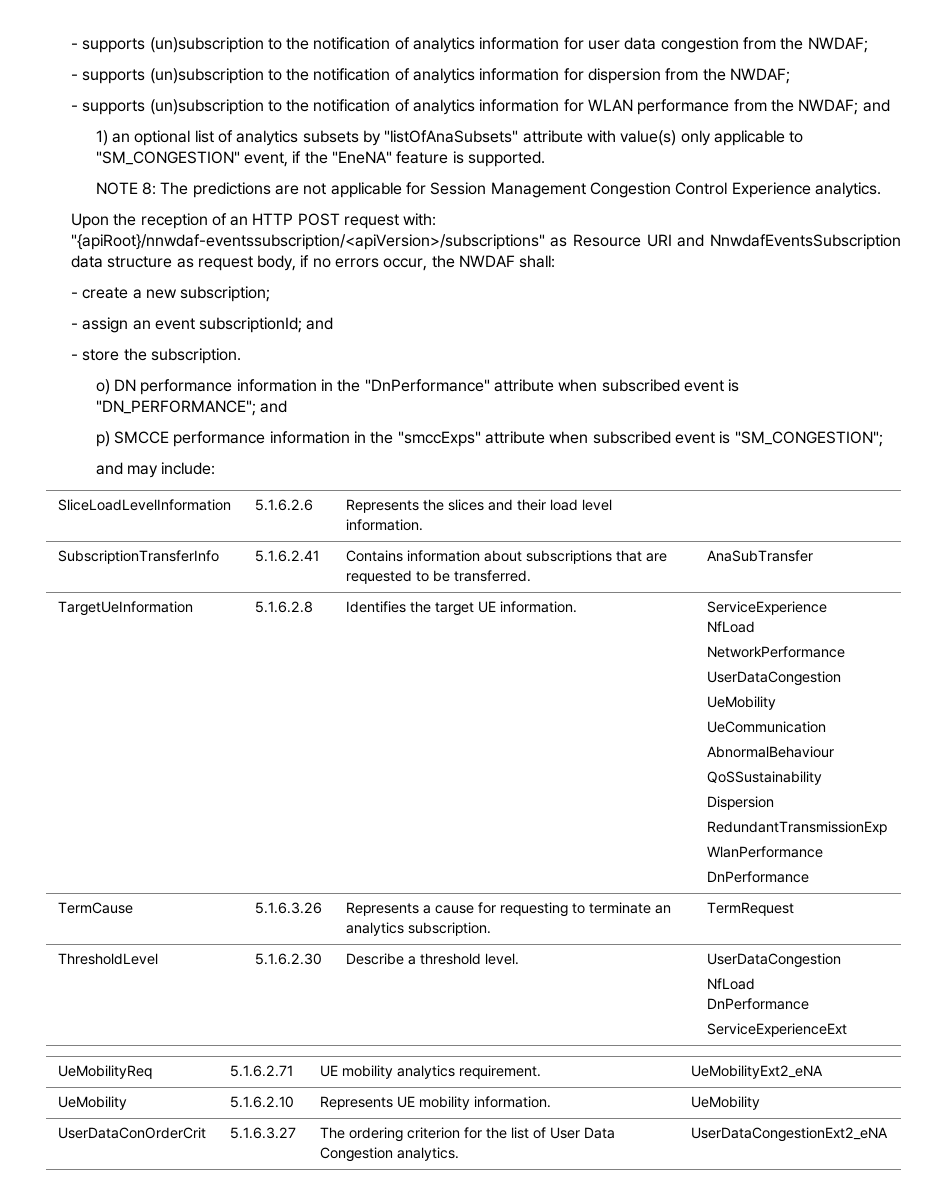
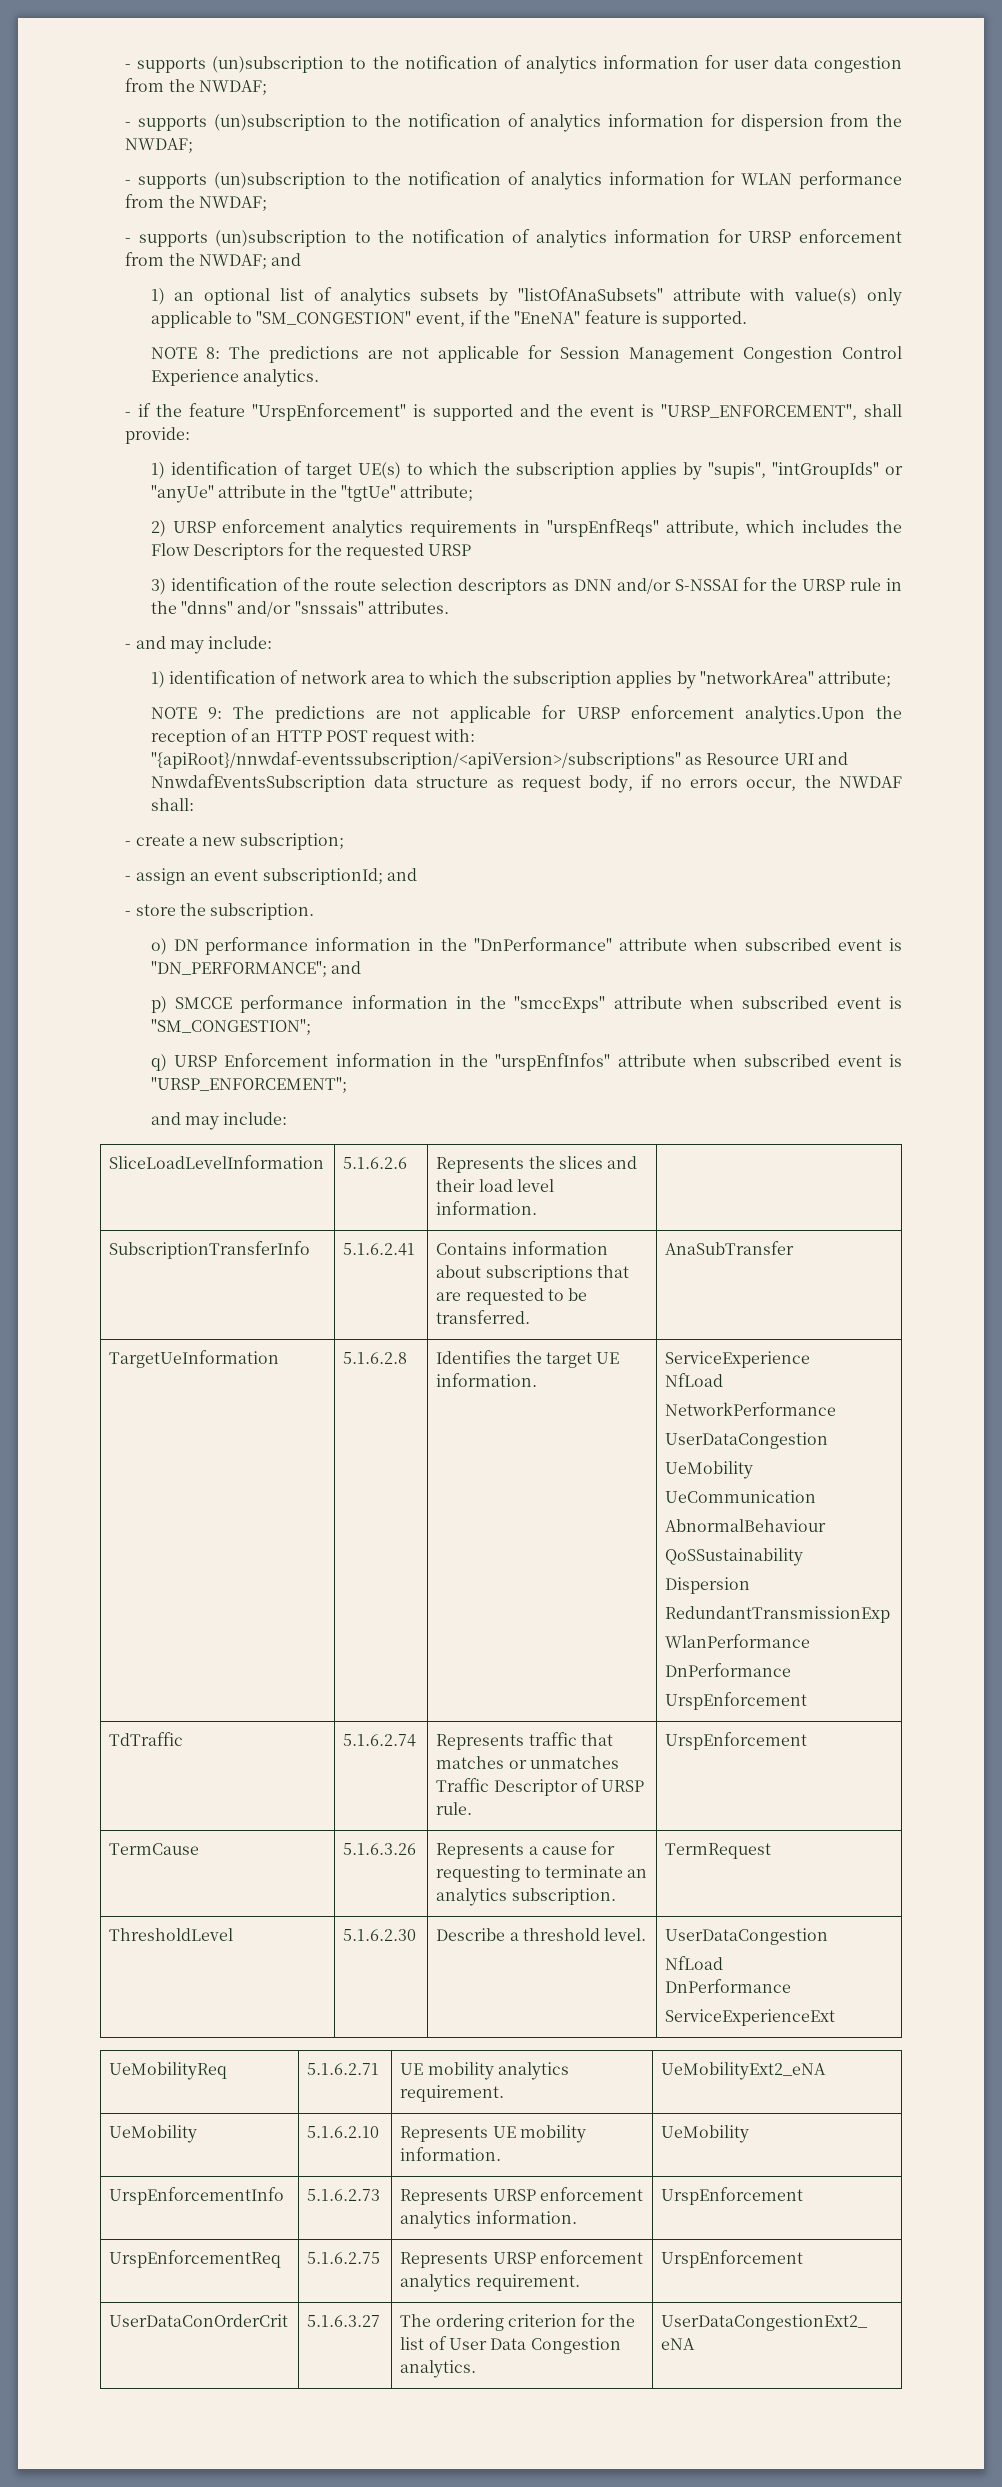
- - supports (un)subscription to the notification of analytics information for WLAN performance from the NWDAF; and
+ - supports (un)subscription to the notification of analytics information for WLAN performance from the NWDAF;
+ - supports (un)subscription to the notification of analytics information for URSP enforcement from the NWDAF; and
- Upon the reception of an HTTP POST request with: "{apiRoot}/nnwdaf-eventssubscription/<apiVersion>/subscriptions" as Resource URI and NnwdafEventsSubscription data structure as request body, if no errors occur, the NWDAF shall:
+ - if the feature "UrspEnforcement" is supported and the event is "URSP_ENFORCEMENT", shall provide:
+ 1) identification of target UE(s) to which the subscription applies by "supis", "intGroupIds" or "anyUe" attribute in the "tgtUe" attribute;
+ 2) URSP enforcement analytics requirements in "urspEnfReqs" attribute, which includes the Flow Descriptors for the requested URSP
+ 3) identification of the route selection descriptors as DNN and/or S-NSSAI for the URSP rule in the "dnns" and/or "snssais" attributes.
+ - and may include:
+ 1) identification of network area to which the subscription applies by "networkArea" attribute;
+ NOTE 9: The predictions are not applicable for URSP enforcement analytics.Upon the reception of an HTTP POST request with: "{apiRoot}/nnwdaf-eventssubscription/<apiVersion>/subscriptions" as Resource URI and NnwdafEventsSubscription data structure as request body, if no errors occur, the NWDAF shall:
+ q) URSP Enforcement information in the "urspEnfInfos" attribute when subscribed event is "URSP_ENFORCEMENT";
  TargetUeInformation | 5.1.6.2.8 | Identifies the target UE information. | ServiceExperience
  NfLoad
  NetworkPerformance
  UserDataCongestion
  UeMobility
  UeCommunication
  AbnormalBehaviour
  QoSSustainability
  Dispersion
  RedundantTransmissionExp
  WlanPerformance
  DnPerformance
+ UrspEnforcement
+ TdTraffic | 5.1.6.2.74 | Represents traffic that matches or unmatches Traffic Descriptor of URSP rule. | UrspEnforcement
+ UrspEnforcementInfo | 5.1.6.2.73 | Represents URSP enforcement analytics information. | UrspEnforcement
+ UrspEnforcementReq | 5.1.6.2.75 | Represents URSP enforcement analytics requirement. | UrspEnforcement

